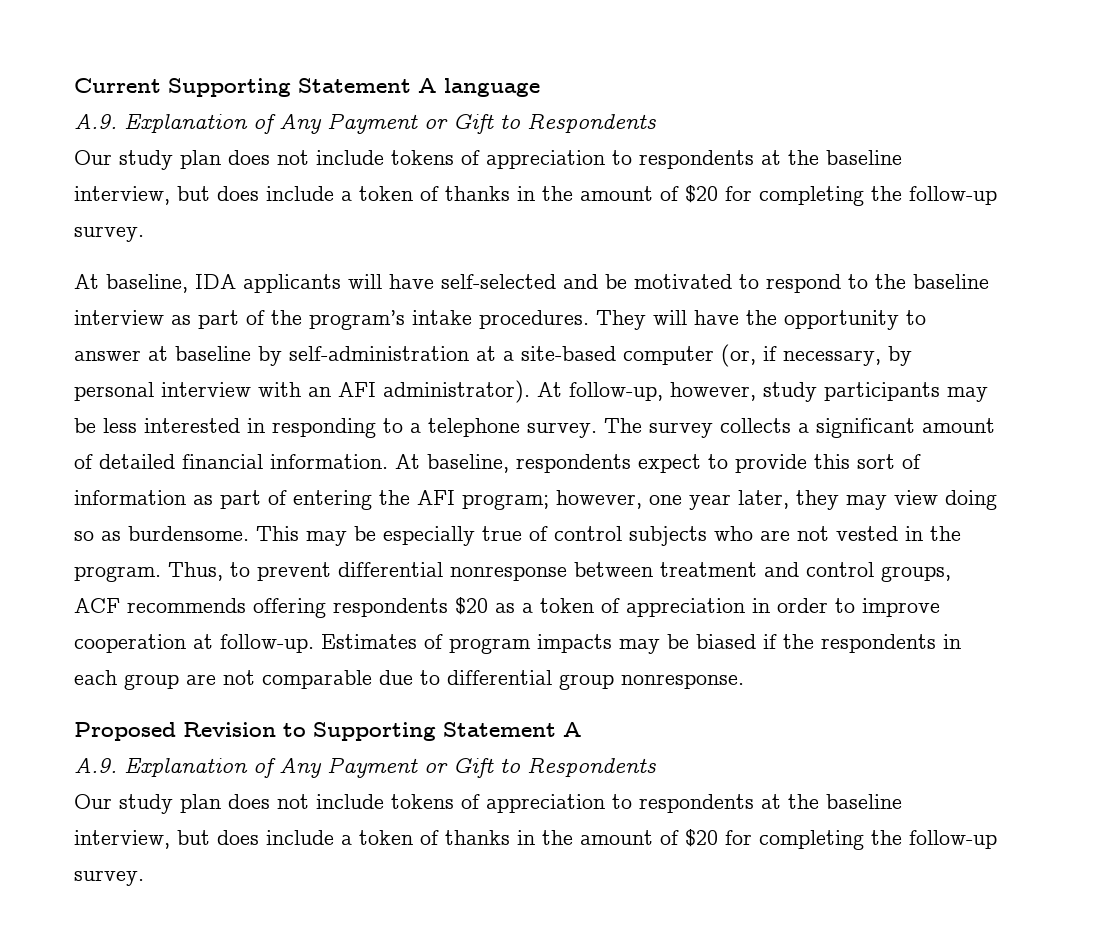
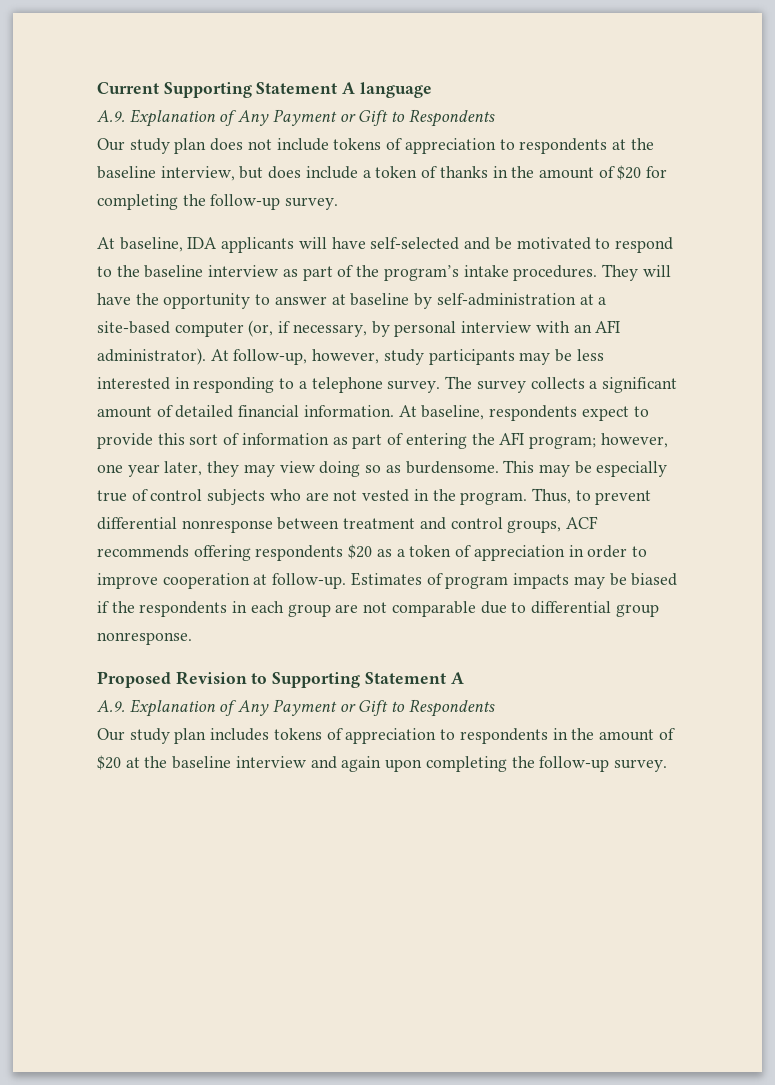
  Proposed Revision to Supporting Statement A
  A.9. Explanation of Any Payment or Gift to Respondents
- Our study plan does not include tokens of appreciation to respondents at the baseline interview, but does include a token of thanks in the amount of $20 for completing the follow-up survey.
+ Our study plan includes tokens of appreciation to respondents in the amount of $20 at the baseline interview and again upon completing the follow-up survey.

